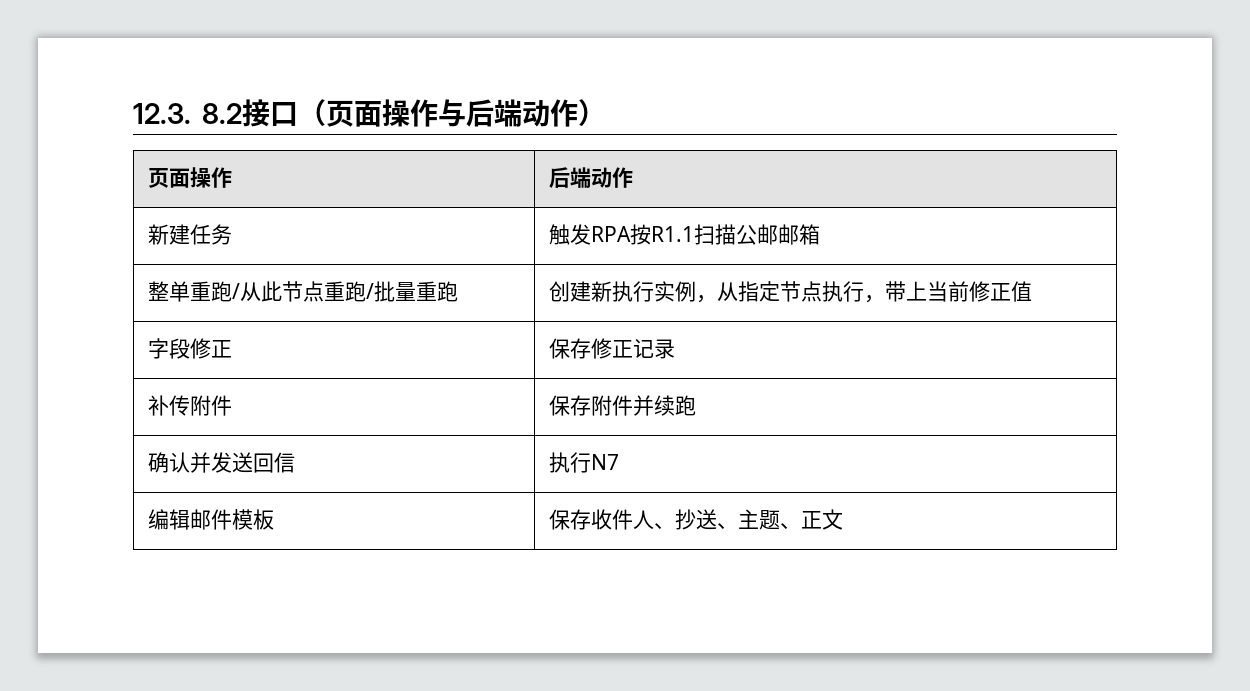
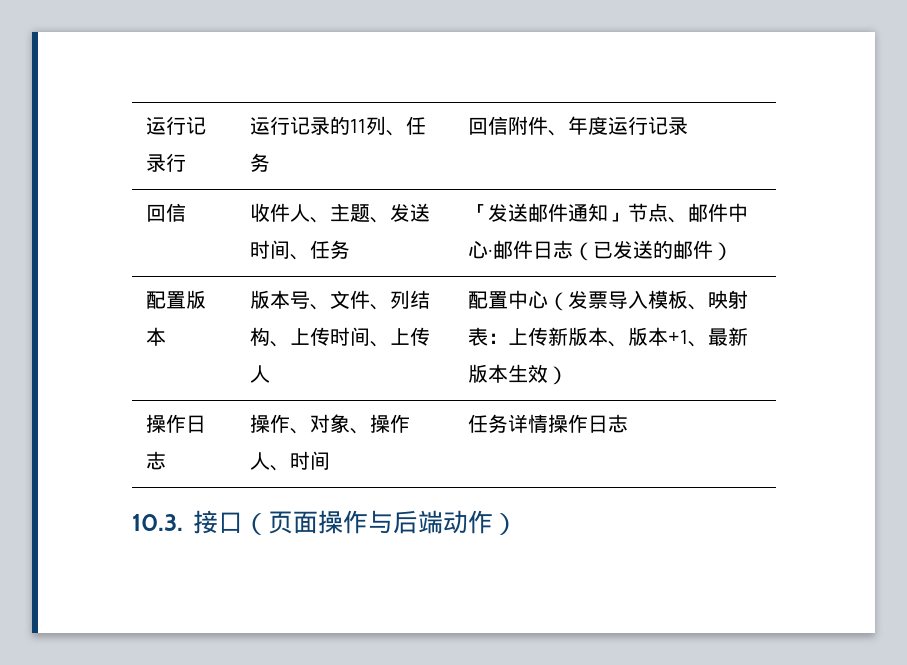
- 12.3. 8.2接口（页面操作与后端动作）
+ 运行记录行 | 运行记录的11列、任务 | 回信附件、年度运行记录
+ 回信 | 收件人、主题、发送时间、任务 | 「发送邮件通知」节点、邮件中心·邮件日志（已发送的邮件）
+ 配置版本 | 版本号、文件、列结构、上传时间、上传人 | 配置中心（发票导入模板、映射表：上传新版本、版本+1、最新版本生效）
+ 操作日志 | 操作、对象、操作人、时间 | 任务详情操作日志
+ 10.3.接口（页面操作与后端动作）
- 页面操作 | 后端动作
- 新建任务 | 触发RPA按R1.1扫描公邮邮箱
- 整单重跑/从此节点重跑/批量重跑 | 创建新执行实例，从指定节点执行，带上当前修正值
- 字段修正 | 保存修正记录
- 补传附件 | 保存附件并续跑
- 确认并发送回信 | 执行N7
- 编辑邮件模板 | 保存收件人、抄送、主题、正文

